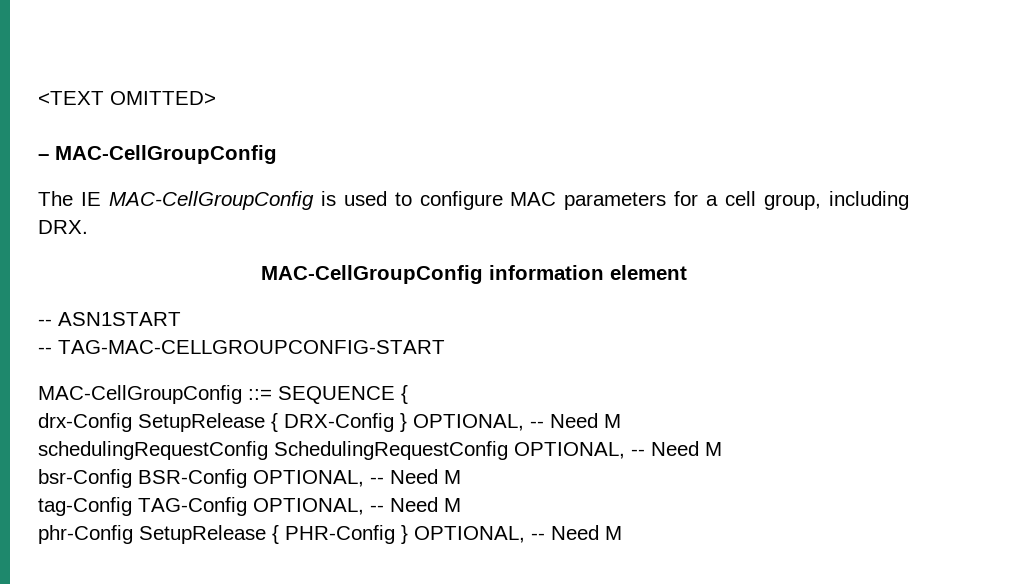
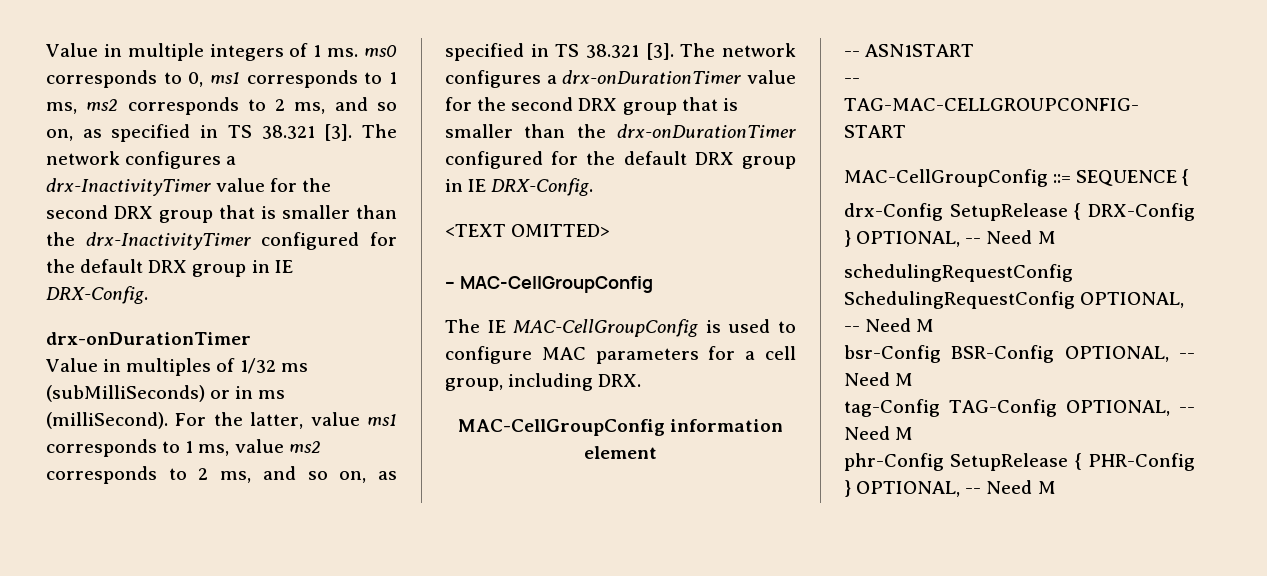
+ Value in multiple integers of 1 ms. ms0 corresponds to 0, ms1 corresponds to 1 ms, ms2 corresponds to 2 ms, and so on, as specified in TS 38.321 [3]. The network configures a drx-InactivityTimer value for the second DRX group that is smaller than the drx-InactivityTimer configured for the default DRX group in IE DRX-Config.
+ drx-onDurationTimer
+ Value in multiples of 1/32 ms (subMilliSeconds) or in ms (milliSecond). For the latter, value ms1 corresponds to 1 ms, value ms2 corresponds to 2 ms, and so on, as specified in TS 38.321 [3]. The network configures a drx-onDurationTimer value for the second DRX group that is smaller than the drx-onDurationTimer configured for the default DRX group in IE DRX-Config.

